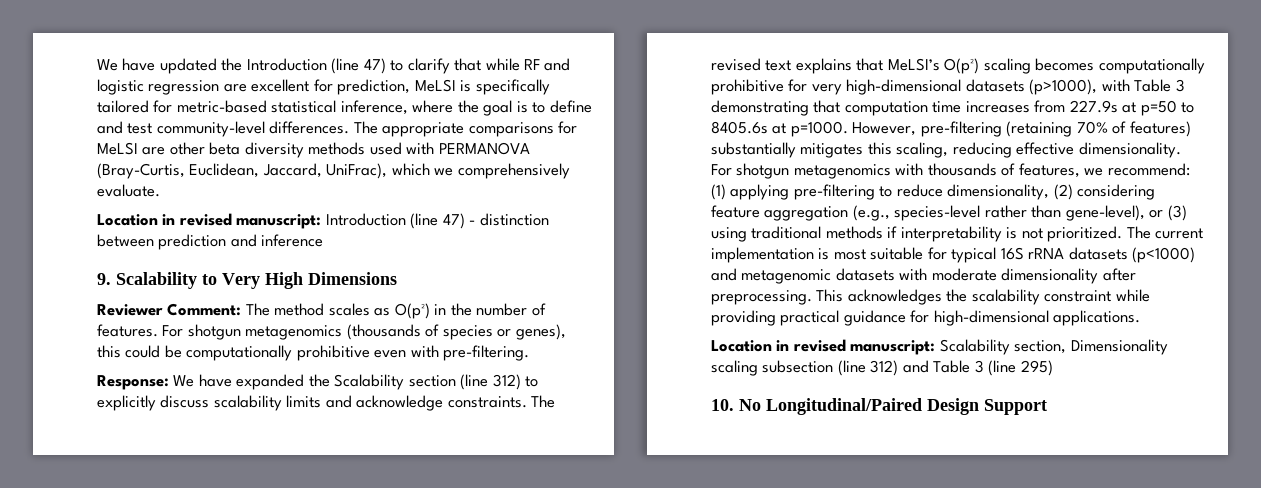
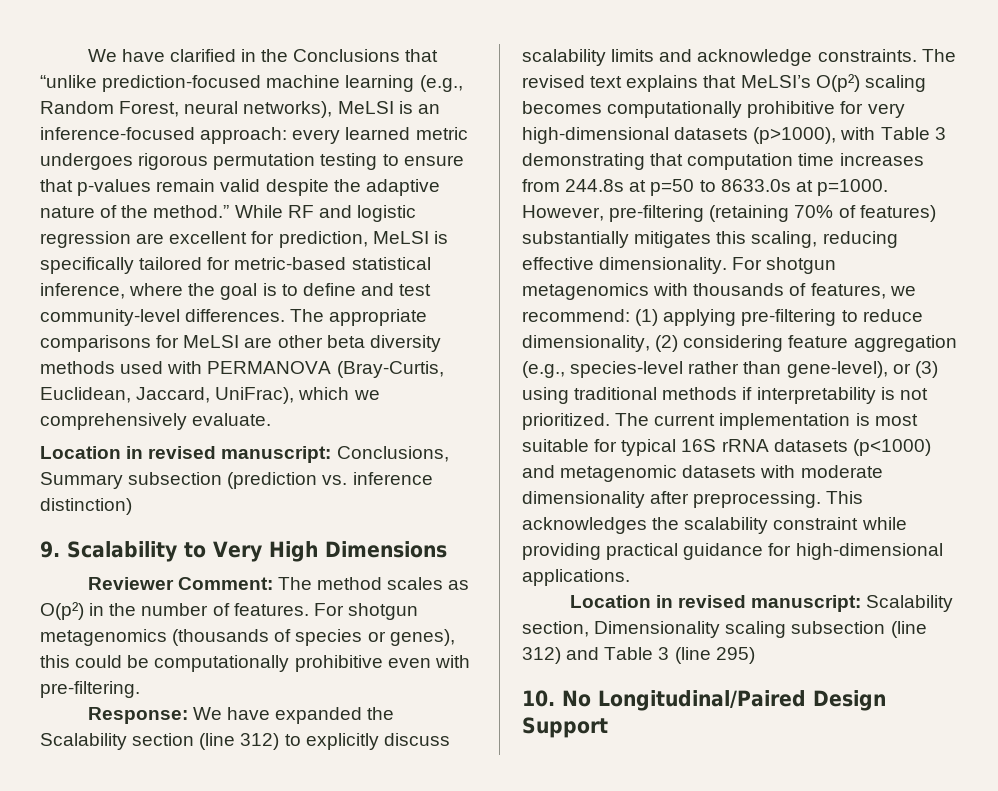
- We have updated the Introduction (line 47) to clarify that while RF and logistic regression are excellent for prediction, MeLSI is specifically tailored for metric-based statistical inference, where the goal is to define and test community-level differences.
+ We have clarified in the Conclusions that “unlike prediction-focused machine learning (e.g., Random Forest, neural networks), MeLSI is an inference-focused approach: every learned metric undergoes rigorous permutation testing to ensure that p-values remain valid despite the adaptive nature of the method.” While RF and logistic regression are excellent for prediction, MeLSI is specifically tailored for metric-based statistical inference, where the goal is to define and test community-level differences.
- Location in revised manuscript: Introduction (line 47) - distinction between prediction and inference
+ Location in revised manuscript: Conclusions, Summary subsection (prediction vs. inference distinction)
- The revised text explains that MeLSI’s O(p²) scaling becomes computationally prohibitive for very high-dimensional datasets (p>1000), with Table 3 demonstrating that computation time increases from 227.9s at p=50 to 8405.6s at p=1000.
+ The revised text explains that MeLSI’s O(p²) scaling becomes computationally prohibitive for very high-dimensional datasets (p>1000), with Table 3 demonstrating that computation time increases from 244.8s at p=50 to 8633.0s at p=1000.

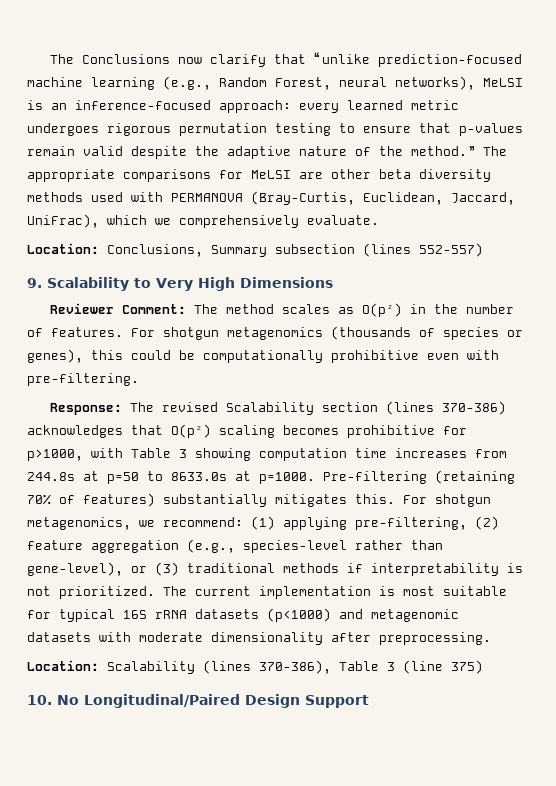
- We have clarified in the Conclusions that “unlike prediction-focused machine learning (e.g., Random Forest, neural networks), MeLSI is an inference-focused approach: every learned metric undergoes rigorous permutation testing to ensure that p-values remain valid despite the adaptive nature of the method.”
+ The Conclusions now clarify that “unlike prediction-focused machine learning (e.g., Random Forest, neural networks), MeLSI is an inference-focused approach: every learned metric undergoes rigorous permutation testing to ensure that p-values remain valid despite the adaptive nature of the method.”
- While RF and logistic regression are excellent for prediction, MeLSI is specifically tailored for metric-based statistical inference, where the goal is to define and test community-level differences.
- Location in revised manuscript: Conclusions, Summary subsection (prediction vs. inference distinction)
+ Location: Conclusions, Summary subsection (lines 552-557)
- Response: We have expanded the Scalability section (line 312) to explicitly discuss scalability limits and acknowledge constraints. The revised text explains that MeLSI’s O(p²) scaling becomes computationally prohibitive for very high-dimensional datasets (p>1000), with Table 3 demonstrating that computation time increases from 244.8s at p=50 to 8633.0s at p=1000.
+ Response: The revised Scalability section (lines 370-386) acknowledges that O(p²) scaling becomes prohibitive for p>1000, with Table 3 showing computation time increases from 244.8s at p=50 to 8633.0s at p=1000.
- However, pre-filtering (retaining 70% of features) substantially mitigates this scaling, reducing effective dimensionality. For shotgun metagenomics with thousands of features, we recommend: (1) applying pre-filtering to reduce dimensionality, (2) considering feature aggregation (e.g., species-level rather than gene-level), or (3) using traditional methods if interpretability is not prioritized.
+ Pre-filtering (retaining 70% of features) substantially mitigates this. For shotgun metagenomics, we recommend: (1) applying pre-filtering, (2) feature aggregation (e.g., species-level rather than gene-level), or (3) traditional methods if interpretability is not prioritized.
- The current implementation is most suitable for typical 16S rRNA datasets (p<1000) and metagenomic datasets with moderate dimensionality after preprocessing. This acknowledges the scalability constraint while providing practical guidance for high-dimensional applications.
- Location in revised manuscript: Scalability section, Dimensionality scaling subsection (line 312) and Table 3 (line 295)
+ The current implementation is most suitable for typical 16S rRNA datasets (p<1000) and metagenomic datasets with moderate dimensionality after preprocessing.
+ Location: Scalability (lines 370-386), Table 3 (line 375)

